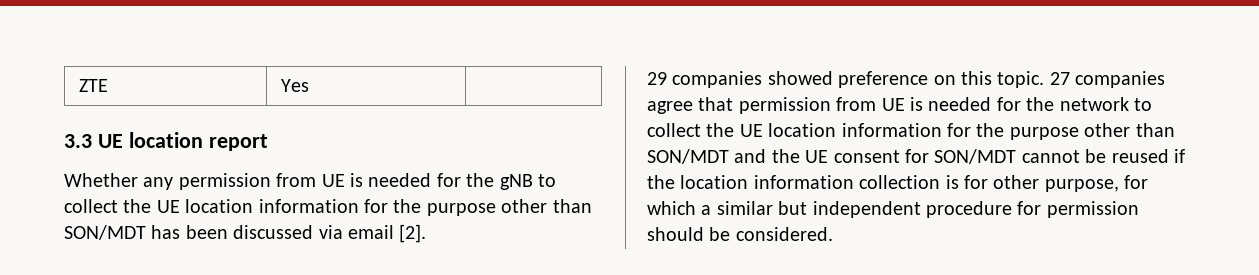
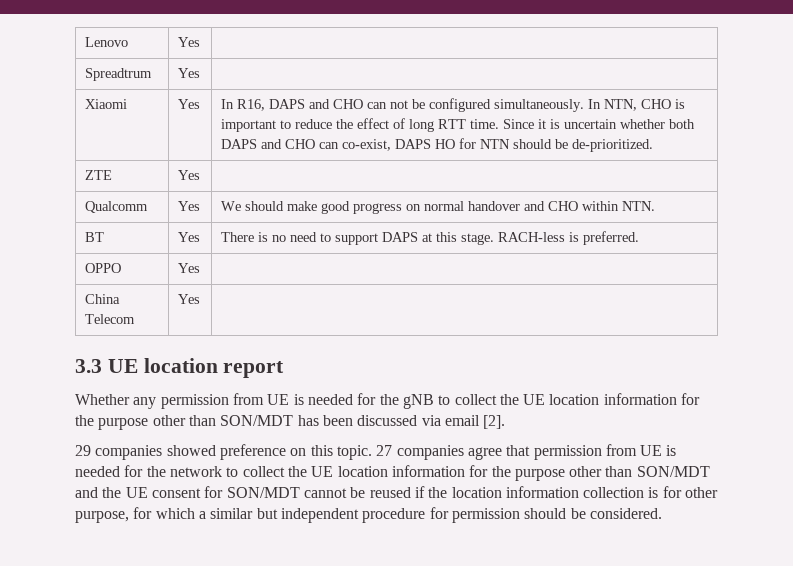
+ Lenovo | Yes |
+ Spreadtrum | Yes |
+ Xiaomi | Yes | In R16, DAPS and CHO can not be configured simultaneously. In NTN, CHO is important to reduce the effect of long RTT time. Since it is uncertain whether both DAPS and CHO can co-exist, DAPS HO for NTN should be de-prioritized.
  ZTE | Yes |
+ Qualcomm | Yes | We should make good progress on normal handover and CHO within NTN.
+ BT | Yes | There is no need to support DAPS at this stage. RACH-less is preferred.
+ OPPO | Yes |
+ China Telecom | Yes |

